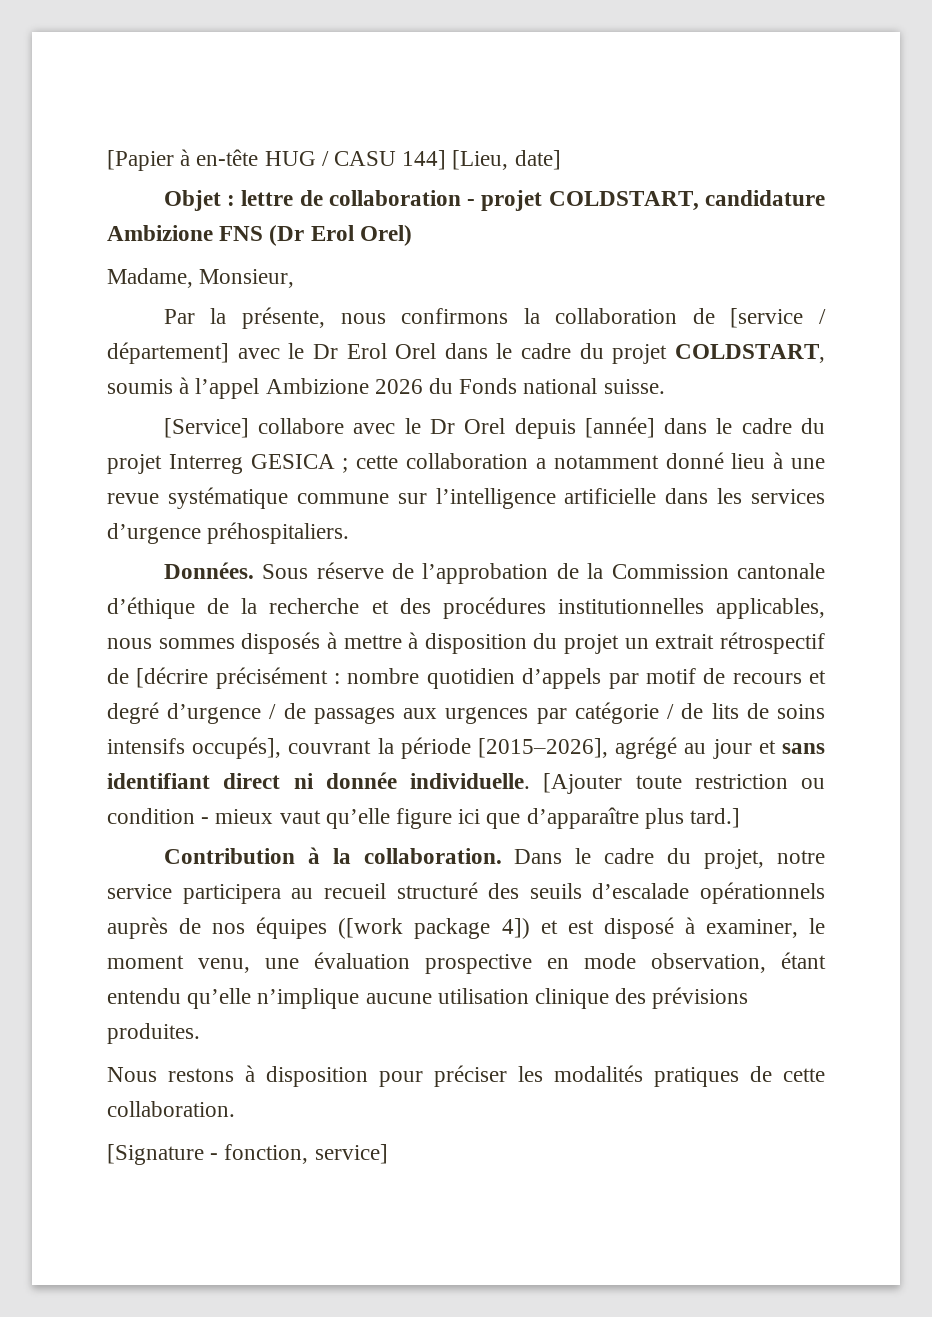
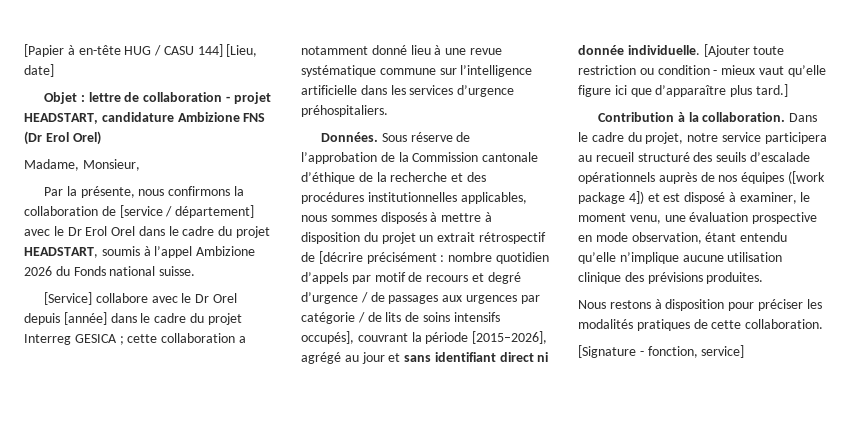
- Objet : lettre de collaboration - projet COLDSTART, candidature Ambizione FNS (Dr Erol Orel)
+ Objet : lettre de collaboration - projet HEADSTART, candidature Ambizione FNS (Dr Erol Orel)
- Par la présente, nous confirmons la collaboration de [service / département] avec le Dr Erol Orel dans le cadre du projet COLDSTART, soumis à l’appel Ambizione 2026 du Fonds national suisse.
+ Par la présente, nous confirmons la collaboration de [service / département] avec le Dr Erol Orel dans le cadre du projet HEADSTART, soumis à l’appel Ambizione 2026 du Fonds national suisse.

